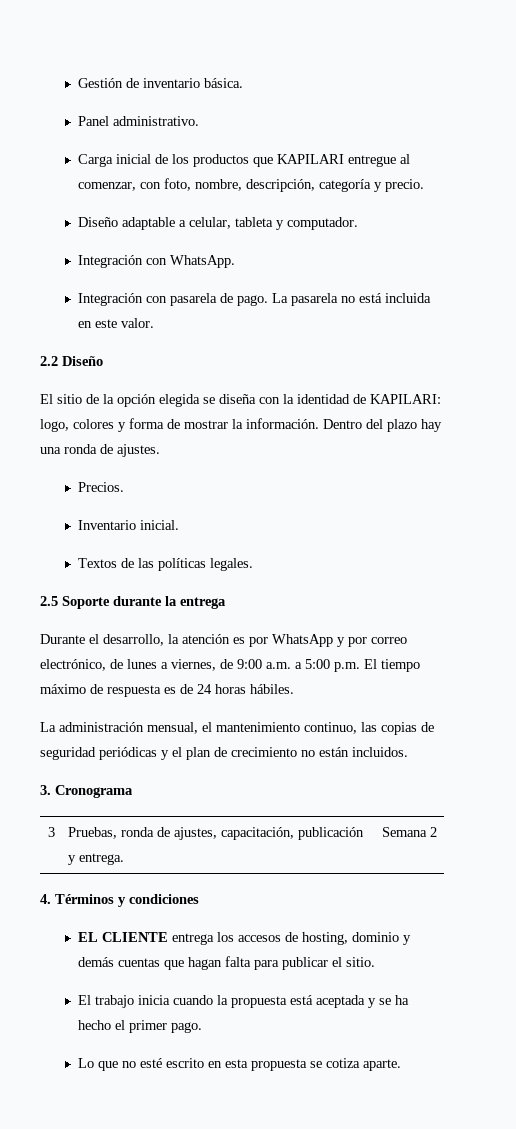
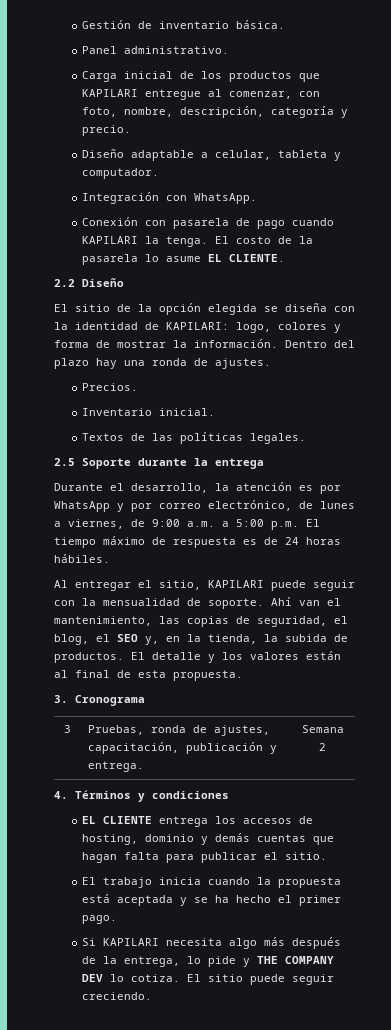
- Integración con pasarela de pago. La pasarela no está incluida en este valor.
+ Conexión con pasarela de pago cuando KAPILARI la tenga. El costo de la pasarela lo asume EL CLIENTE.
- La administración mensual, el mantenimiento continuo, las copias de seguridad periódicas y el plan de crecimiento no están incluidos.
+ Al entregar el sitio, KAPILARI puede seguir con la mensualidad de soporte. Ahí van el mantenimiento, las copias de seguridad, el blog, el SEO y, en la tienda, la subida de productos. El detalle y los valores están al final de esta propuesta.
- Lo que no esté escrito en esta propuesta se cotiza aparte.
+ Si KAPILARI necesita algo más después de la entrega, lo pide y THE COMPANY DEV lo cotiza. El sitio puede seguir creciendo.

